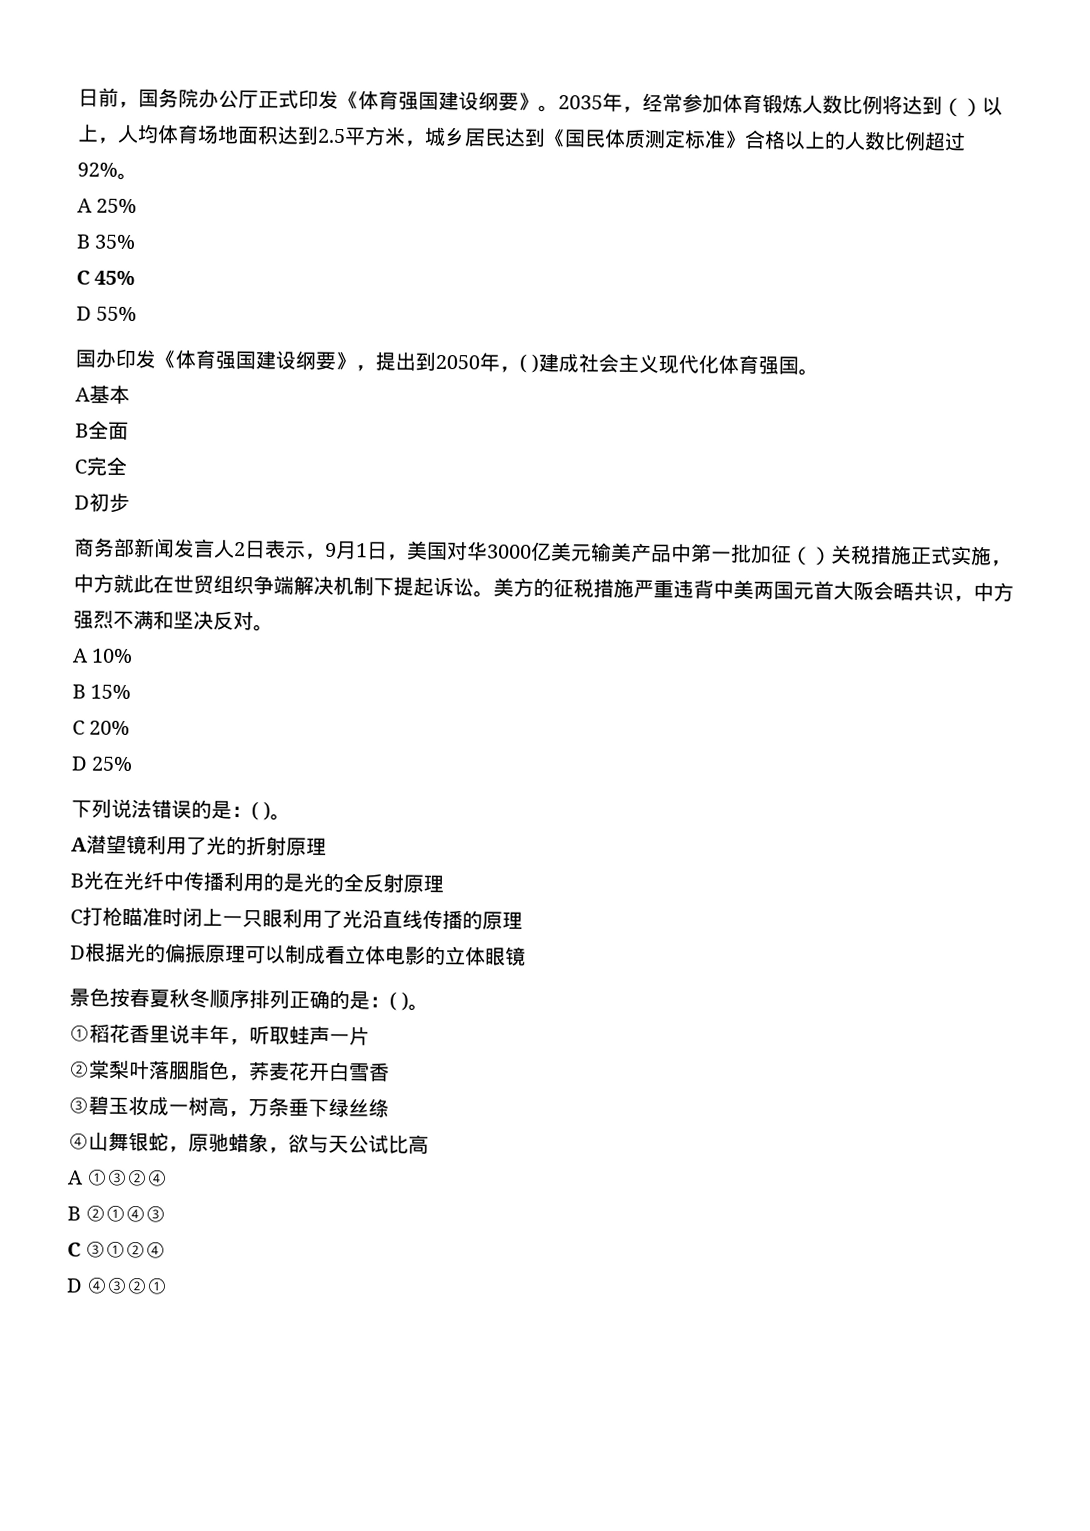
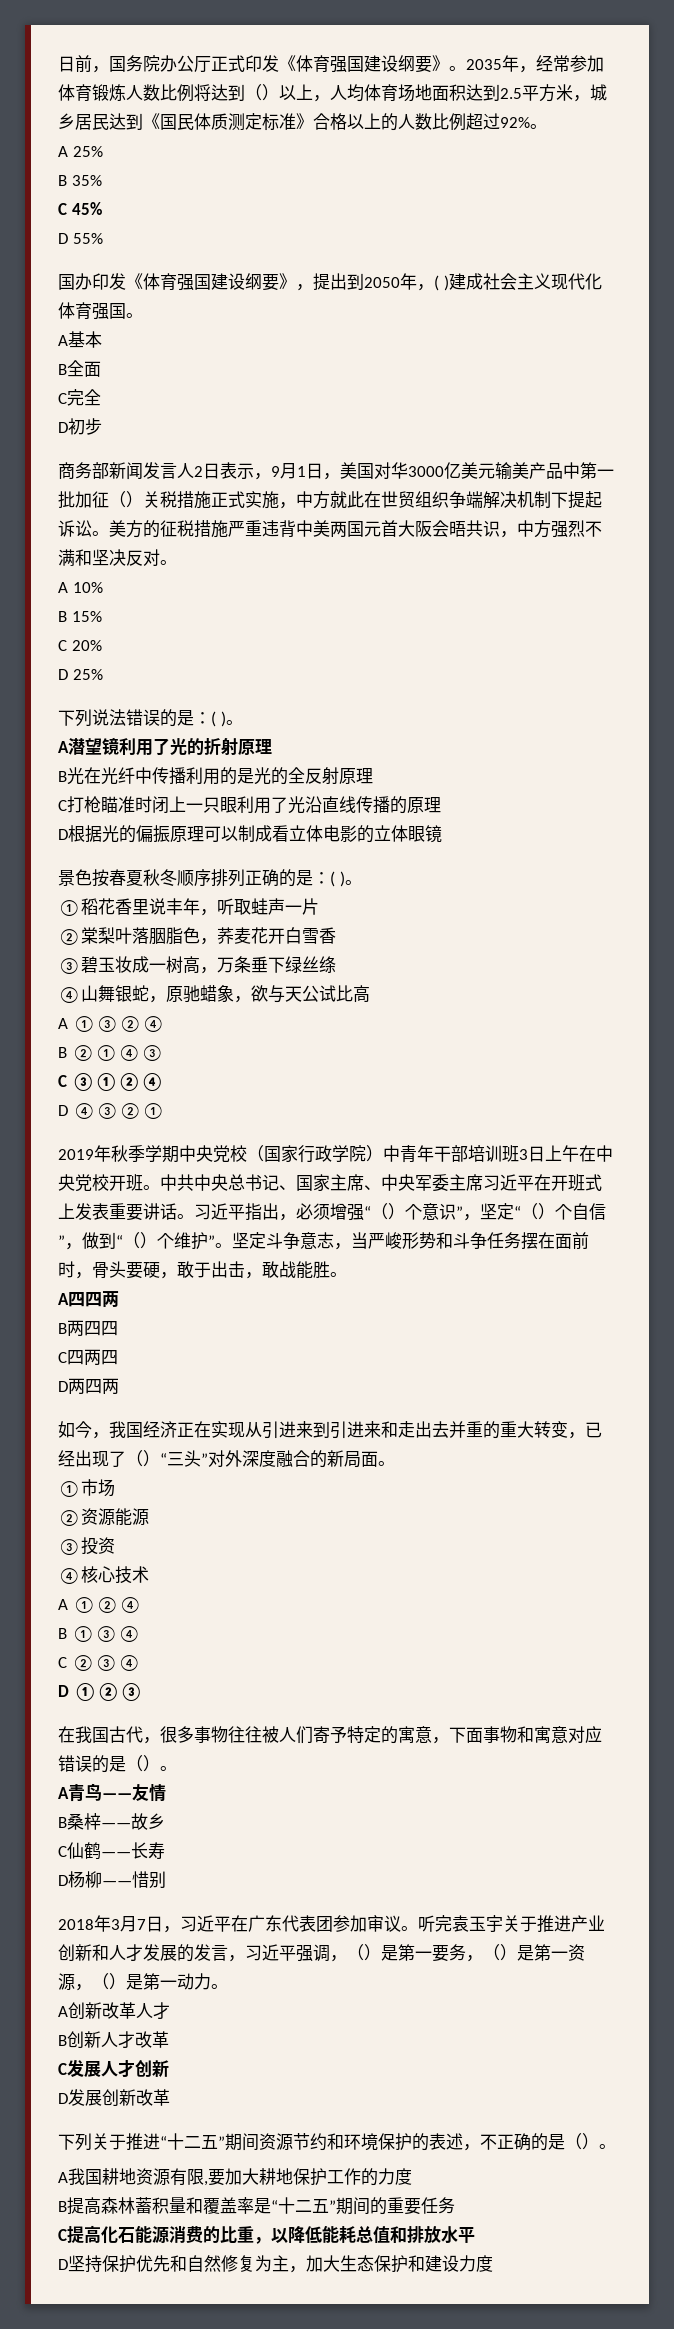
+ 2019年秋季学期中央党校（国家行政学院）中青年干部培训班3日上午在中央党校开班。中共中央总书记、国家主席、中央军委主席习近平在开班式上发表重要讲话。习近平指出，必须增强“（）个意识”，坚定“（）个自信”，做到“（）个维护”。坚定斗争意志，当严峻形势和斗争任务摆在面前时，骨头要硬，敢于出击，敢战能胜。
+ A四四两
+ B两四四
+ C四两四
+ D两四两
+ 如今，我国经济正在实现从引进来到引进来和走出去并重的重大转变，已经出现了（）“三头”对外深度融合的新局面。
+ ①市场
+ ②资源能源
+ ③投资
+ ④核心技术
+ A ①②④
+ B ①③④
+ C ②③④
+ D ①②③
+ 在我国古代，很多事物往往被人们寄予特定的寓意，下面事物和寓意对应错误的是（）。
+ A青鸟——友情
+ B桑梓——故乡
+ C仙鹤——长寿
+ D杨柳——惜别
+ 2018年3月7日，习近平在广东代表团参加审议。听完袁玉宇关于推进产业创新和人才发展的发言，习近平强调，（）是第一要务，（）是第一资源，（）是第一动力。
+ A创新改革人才
+ B创新人才改革
+ C发展人才创新
+ D发展创新改革
+ 下列关于推进“十二五”期间资源节约和环境保护的表述，不正确的是（）。
+ A我国耕地资源有限,要加大耕地保护工作的力度
+ B提高森林蓄积量和覆盖率是“十二五”期间的重要任务
+ C提高化石能源消费的比重，以降低能耗总值和排放水平
+ D坚持保护优先和自然修复为主，加大生态保护和建设力度

